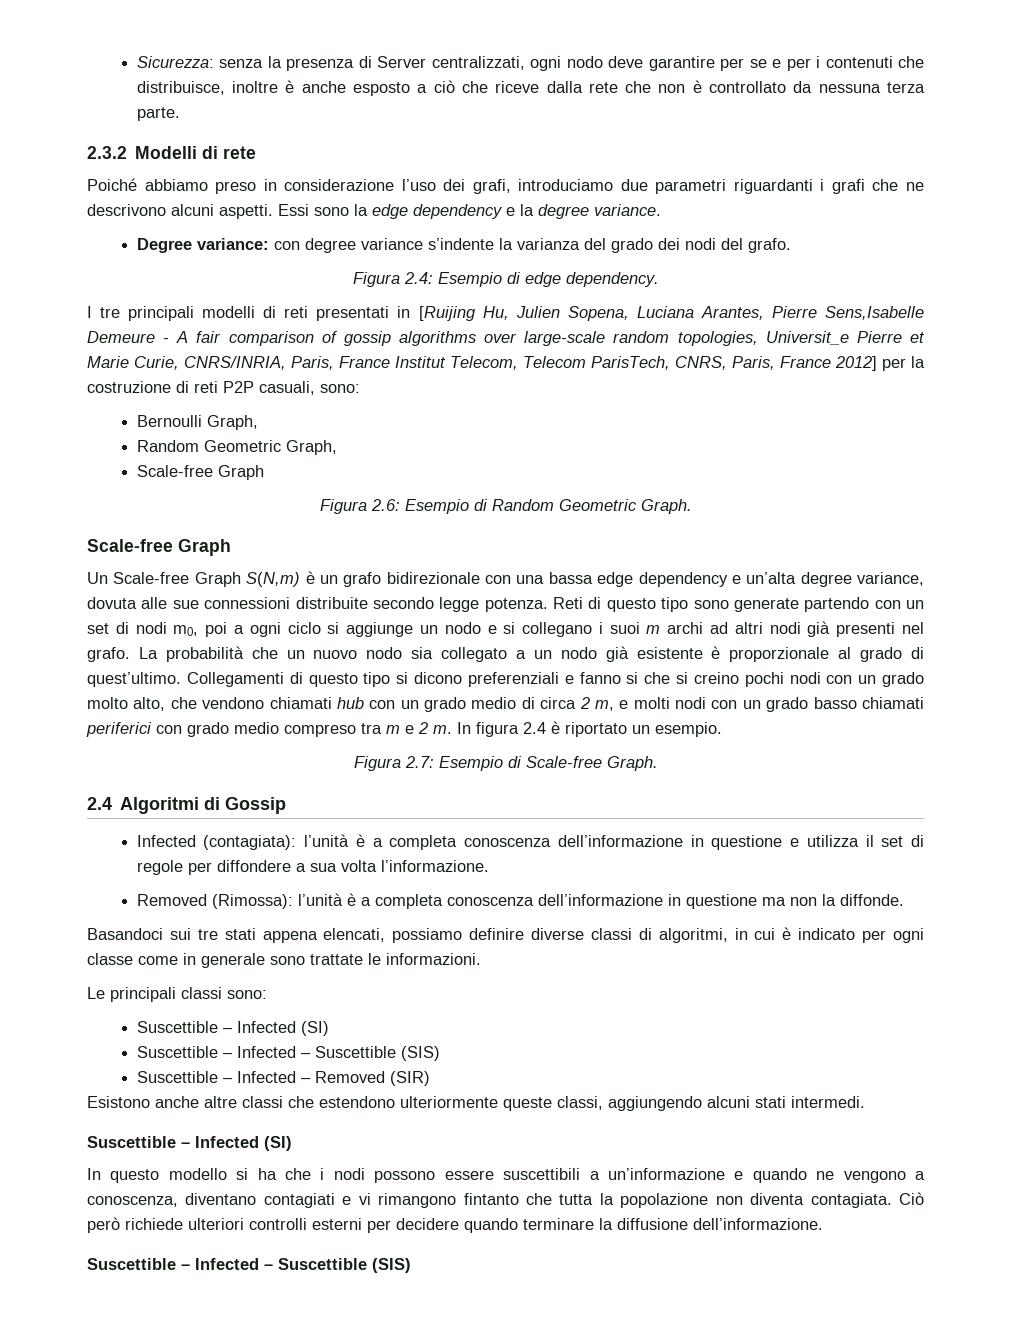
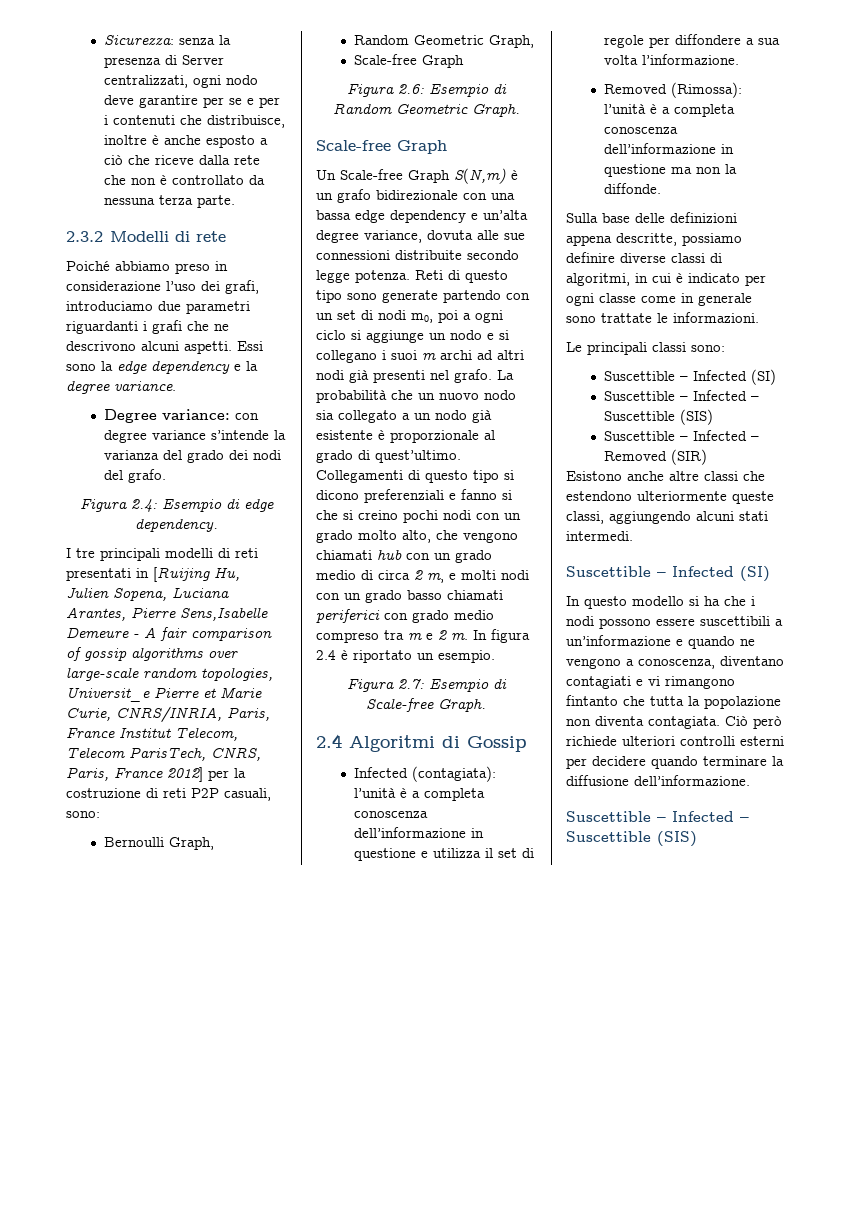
- Degree variance: con degree variance s’indente la varianza del grado dei nodi del grafo.
+ Degree variance: con degree variance s’intende la varianza del grado dei nodi del grafo.
- Collegamenti di questo tipo si dicono preferenziali e fanno si che si creino pochi nodi con un grado molto alto, che vendono chiamati hub con un grado medio di circa 2 m, e molti nodi con un grado basso chiamati periferici con grado medio compreso tra m e 2 m.
+ Collegamenti di questo tipo si dicono preferenziali e fanno si che si creino pochi nodi con un grado molto alto, che vengono chiamati hub con un grado medio di circa 2 m, e molti nodi con un grado basso chiamati periferici con grado medio compreso tra m e 2 m.
- Basandoci sui tre stati appena elencati, possiamo definire diverse classi di algoritmi, in cui è indicato per ogni classe come in generale sono trattate le informazioni.
+ Sulla base delle definizioni appena descritte, possiamo definire diverse classi di algoritmi, in cui è indicato per ogni classe come in generale sono trattate le informazioni.

